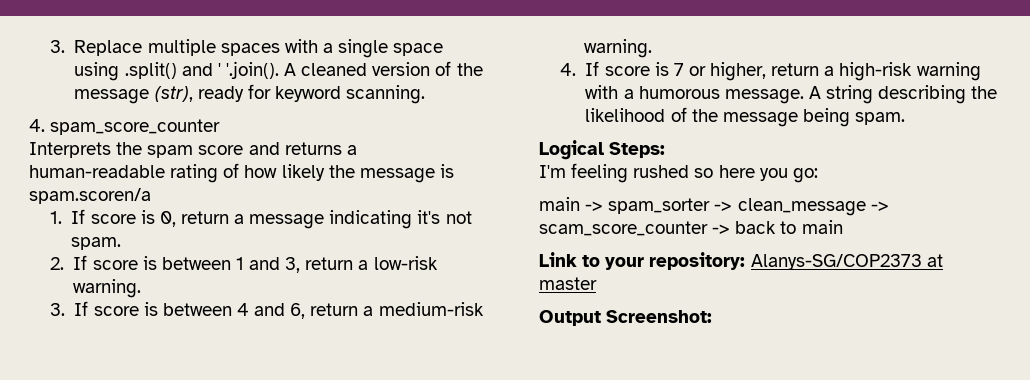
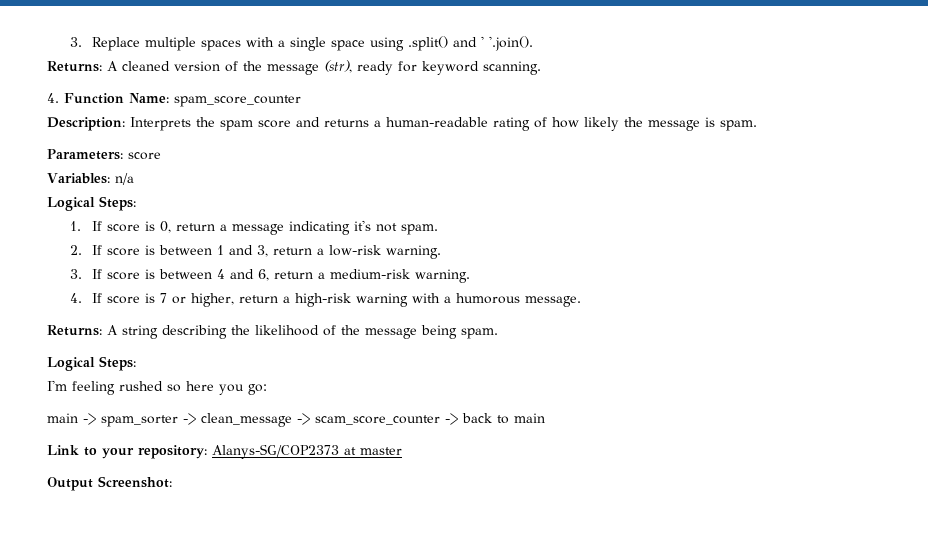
- 3. Replace multiple spaces with a single space using .split() and ' '.join(). A cleaned version of the message (str), ready for keyword scanning.
+ 3. Replace multiple spaces with a single space using .split() and ' '.join().
+ Returns: A cleaned version of the message (str), ready for keyword scanning.
- 4. spam_score_counter
+ 4. Function Name: spam_score_counter
- Interprets the spam score and returns a human-readable rating of how likely the message is spam.scoren/a
+ Description: Interprets the spam score and returns a human-readable rating of how likely the message is spam.
+ Parameters: score
+ Variables: n/a
+ Logical Steps:
- 4. If score is 7 or higher, return a high-risk warning with a humorous message. A string describing the likelihood of the message being spam.
+ 4. If score is 7 or higher, return a high-risk warning with a humorous message.
+ Returns: A string describing the likelihood of the message being spam.

